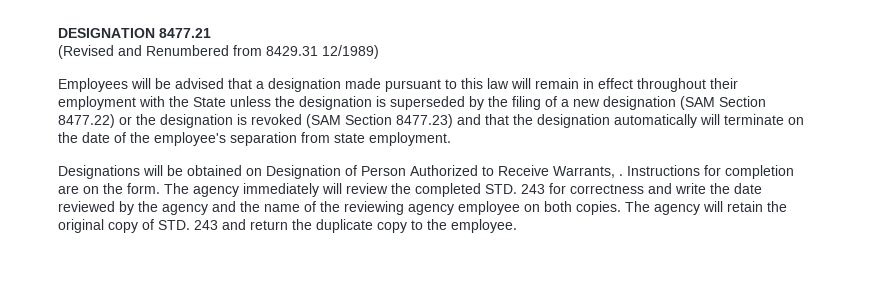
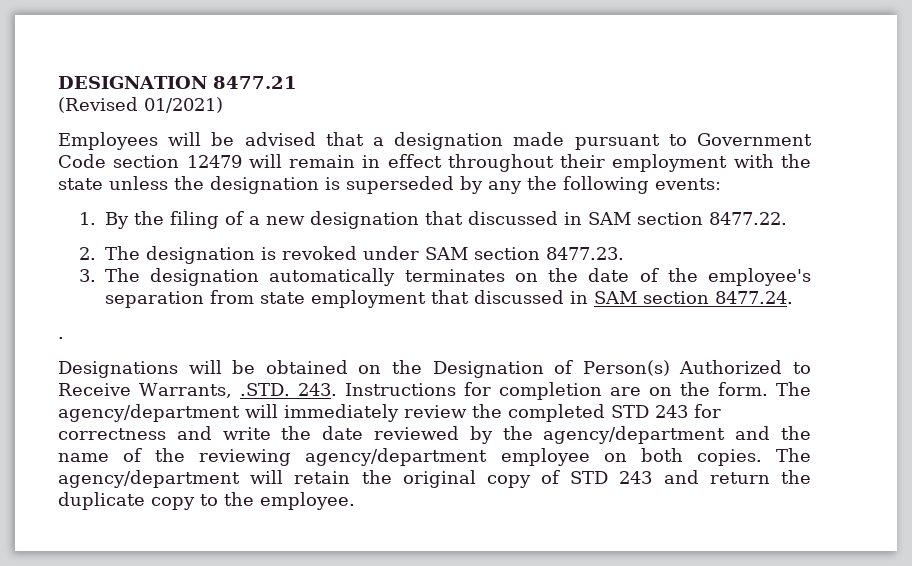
- (Revised and Renumbered from 8429.31 12/1989)
+ (Revised 01/2021)
- Employees will be advised that a designation made pursuant to this law will remain in effect throughout their employment with the State unless the designation is superseded by the filing of a new designation (SAM Section 8477.22) or the designation is revoked (SAM Section 8477.23) and that the designation automatically will terminate on the date of the employee's separation from state employment.
+ Employees will be advised that a designation made pursuant to Government Code section 12479 will remain in effect throughout their employment with the state unless the designation is superseded by any the following events:
+ 1. By the filing of a new designation that discussed in SAM section 8477.22.
+ 2. The designation is revoked under SAM section 8477.23.
+ 3. The designation automatically terminates on the date of the employee's separation from state employment that discussed in SAM section 8477.24.
+ .
- Designations will be obtained on Designation of Person Authorized to Receive Warrants, . Instructions for completion are on the form.
+ Designations will be obtained on the Designation of Person(s) Authorized to Receive Warrants, .STD. 243. Instructions for completion are on the form.
- The agency immediately will review the completed STD. 243 for correctness and write the date reviewed by the agency and the name of the reviewing agency employee on both copies.
+ The agency/department will immediately review the completed STD 243 for correctness and write the date reviewed by the agency/department and the name of the reviewing agency/department employee on both copies.
- The agency will retain the original copy of STD. 243 and return the duplicate copy to the employee.
+ The agency/department will retain the original copy of STD 243 and return the duplicate copy to the employee.

